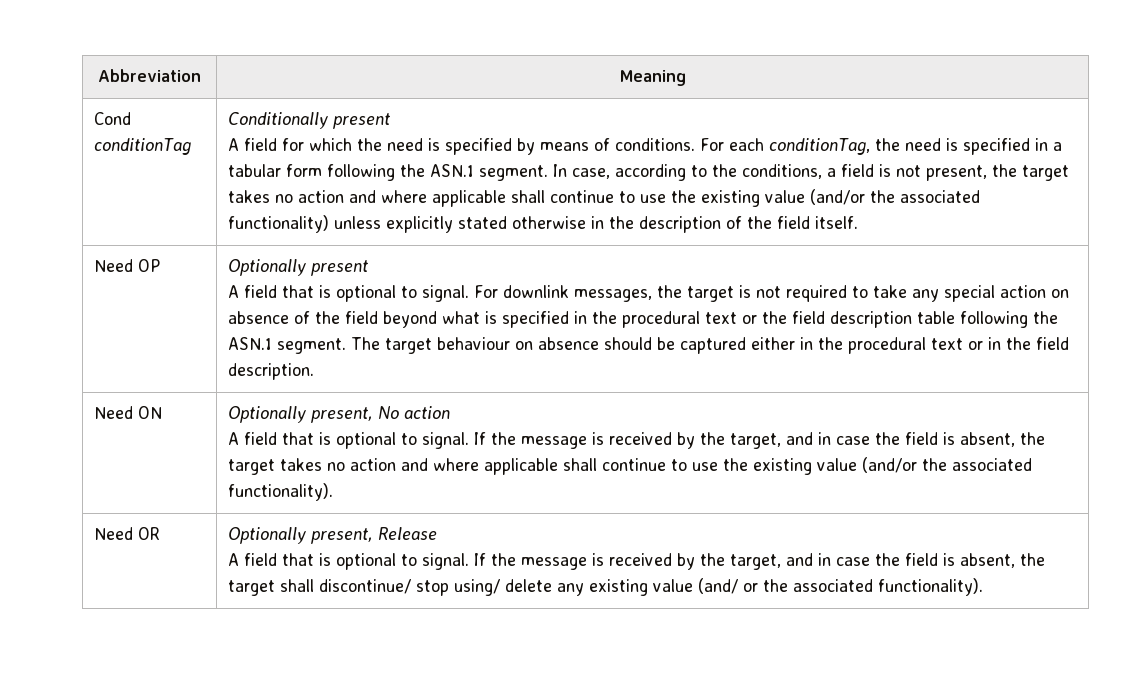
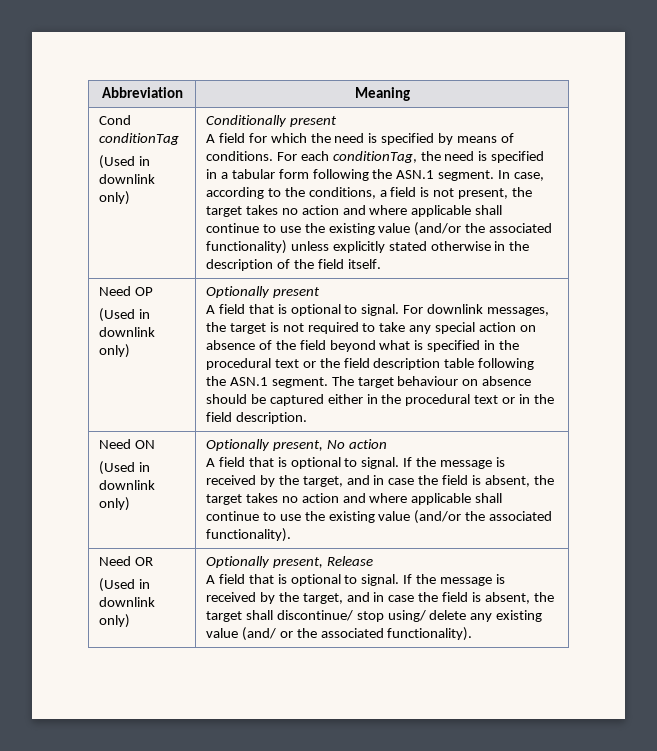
  Cond conditionTag
+ (Used in downlink only)
  Need OP
+ (Used in downlink only)
  Need ON
+ (Used in downlink only)
  Need OR
+ (Used in downlink only)

